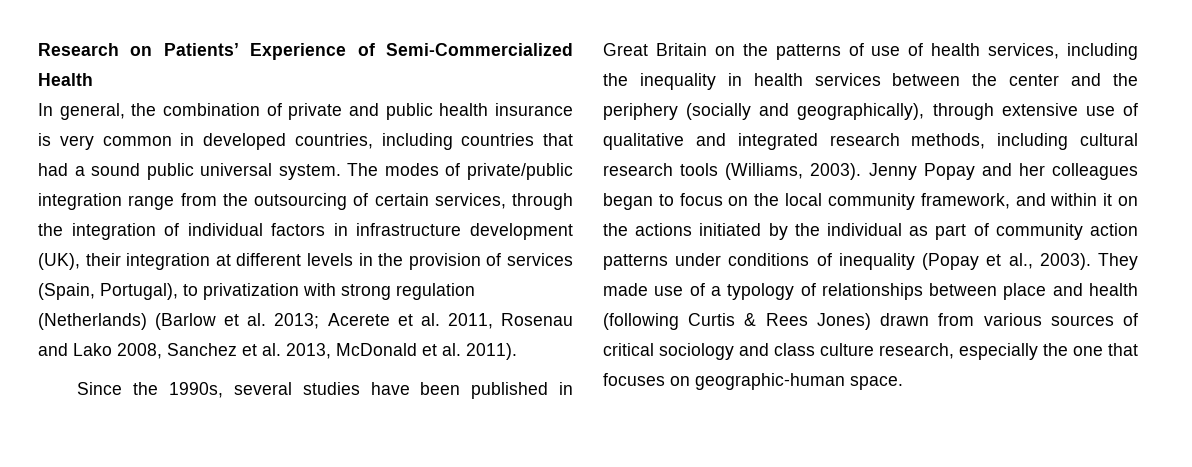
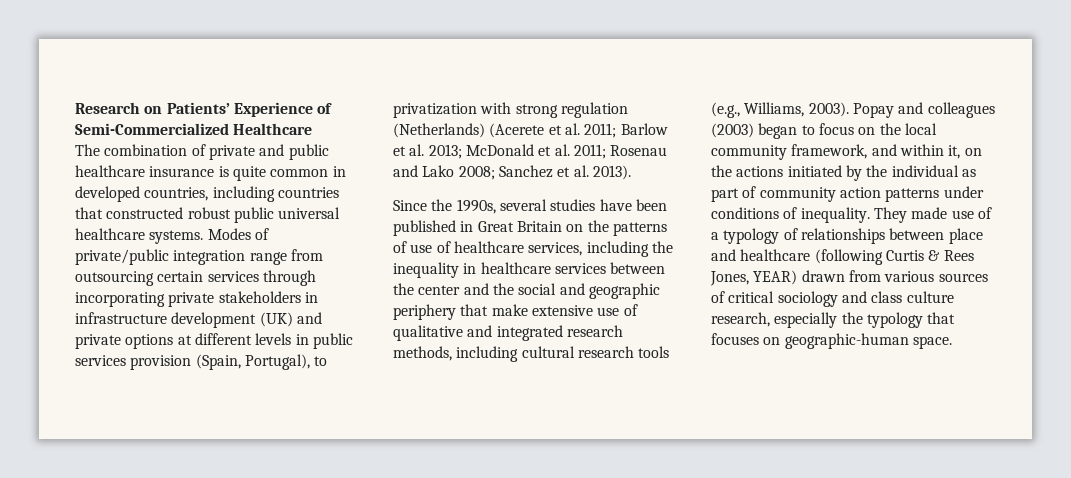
- Research on Patients’ Experience of Semi-Commercialized Health
- In general, the combination of private and public health insurance is very common in developed countries, including countries that had a sound public universal system. The modes of private/public integration range from the outsourcing of certain services, through the integration of individual factors in infrastructure development (UK), their integration at different levels in the provision of services (Spain, Portugal), to privatization with strong regulation (Netherlands) (Barlow et al. 2013; Acerete et al. 2011, Rosenau and Lako 2008, Sanchez et al. 2013, McDonald et al. 2011).
+ Research on Patients’ Experience of Semi-Commercialized Healthcare
+ The combination of private and public healthcare insurance is quite common in developed countries, including countries that constructed robust public universal healthcare systems. Modes of private/public integration range from outsourcing certain services through incorporating private stakeholders in infrastructure development (UK) and private options at different levels in public services provision (Spain, Portugal), to privatization with strong regulation (Netherlands) (Acerete et al. 2011; Barlow et al. 2013; McDonald et al. 2011; Rosenau and Lako 2008; Sanchez et al. 2013).
- Since the 1990s, several studies have been published in Great Britain on the patterns of use of health services, including the inequality in health services between the center and the periphery (socially and geographically), through extensive use of qualitative and integrated research methods, including cultural research tools (Williams, 2003). Jenny Popay and her colleagues began to focus on the local community framework, and within it on the actions initiated by the individual as part of community action patterns under conditions of inequality (Popay et al., 2003).
+ Since the 1990s, several studies have been published in Great Britain on the patterns of use of healthcare services, including the inequality in healthcare services between the center and the social and geographic periphery that make extensive use of qualitative and integrated research methods, including cultural research tools (e.g., Williams, 2003). Popay and colleagues (2003) began to focus on the local community framework, and within it, on the actions initiated by the individual as part of community action patterns under conditions of inequality.
- They made use of a typology of relationships between place and health (following Curtis & Rees Jones) drawn from various sources of critical sociology and class culture research, especially the one that focuses on geographic-human space.
+ They made use of a typology of relationships between place and healthcare (following Curtis & Rees Jones, YEAR) drawn from various sources of critical sociology and class culture research, especially the typology that focuses on geographic-human space.

